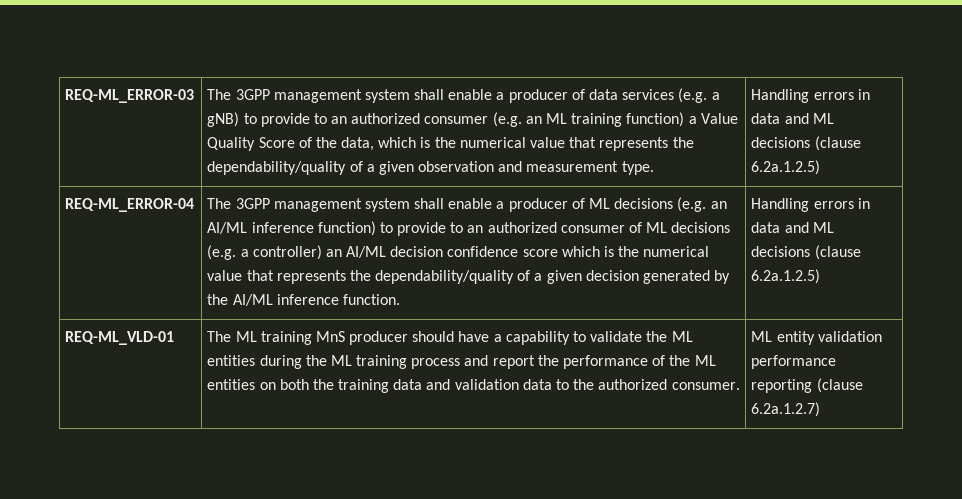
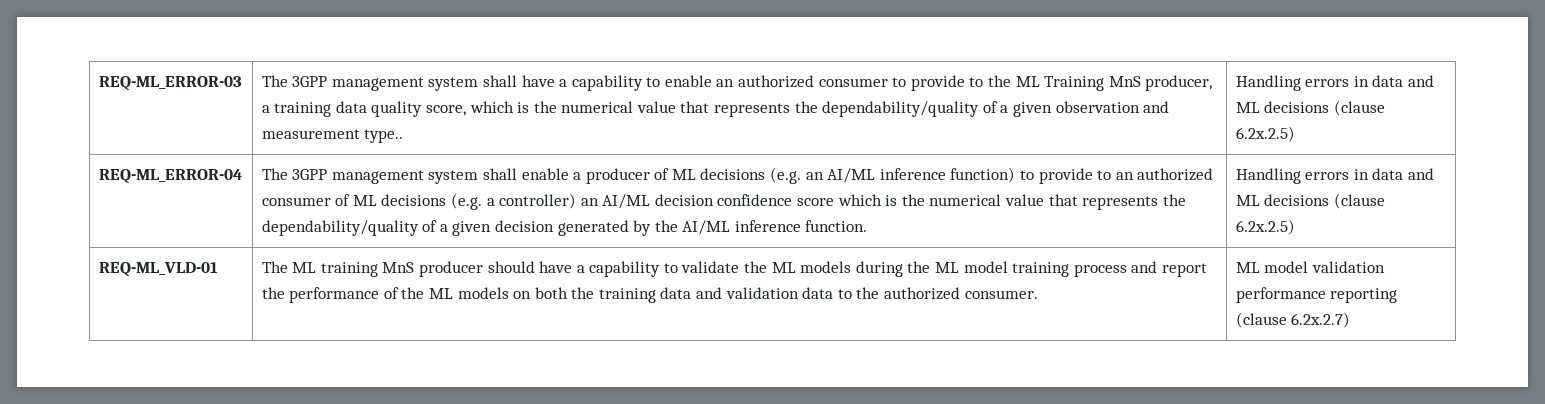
- The 3GPP management system shall enable a producer of data services (e.g. a gNB) to provide to an authorized consumer (e.g. an ML training function) a Value Quality Score of the data, which is the numerical value that represents the dependability/quality of a given observation and measurement type. | Handling errors in data and ML decisions (clause 6.2a.1.2.5)
+ The 3GPP management system shall have a capability to enable an authorized consumer to provide to the ML Training MnS producer, a training data quality score, which is the numerical value that represents the dependability/quality of a given observation and measurement type.. | Handling errors in data and ML decisions (clause 6.2x.2.5)
- The 3GPP management system shall enable a producer of ML decisions (e.g. an AI/ML inference function) to provide to an authorized consumer of ML decisions (e.g. a controller) an AI/ML decision confidence score which is the numerical value that represents the dependability/quality of a given decision generated by the AI/ML inference function. | Handling errors in data and ML decisions (clause 6.2a.1.2.5)
+ The 3GPP management system shall enable a producer of ML decisions (e.g. an AI/ML inference function) to provide to an authorized consumer of ML decisions (e.g. a controller) an AI/ML decision confidence score which is the numerical value that represents the dependability/quality of a given decision generated by the AI/ML inference function. | Handling errors in data and ML decisions (clause 6.2x.2.5)
- The ML training MnS producer should have a capability to validate the ML entities during the ML training process and report the performance of the ML entities on both the training data and validation data to the authorized consumer.
+ The ML training MnS producer should have a capability to validate the ML models during the ML model training process and report the performance of the ML models on both the training data and validation data to the authorized consumer.
- ML entity validation performance reporting (clause 6.2a.1.2.7)
+ ML model validation performance reporting (clause 6.2x.2.7)

